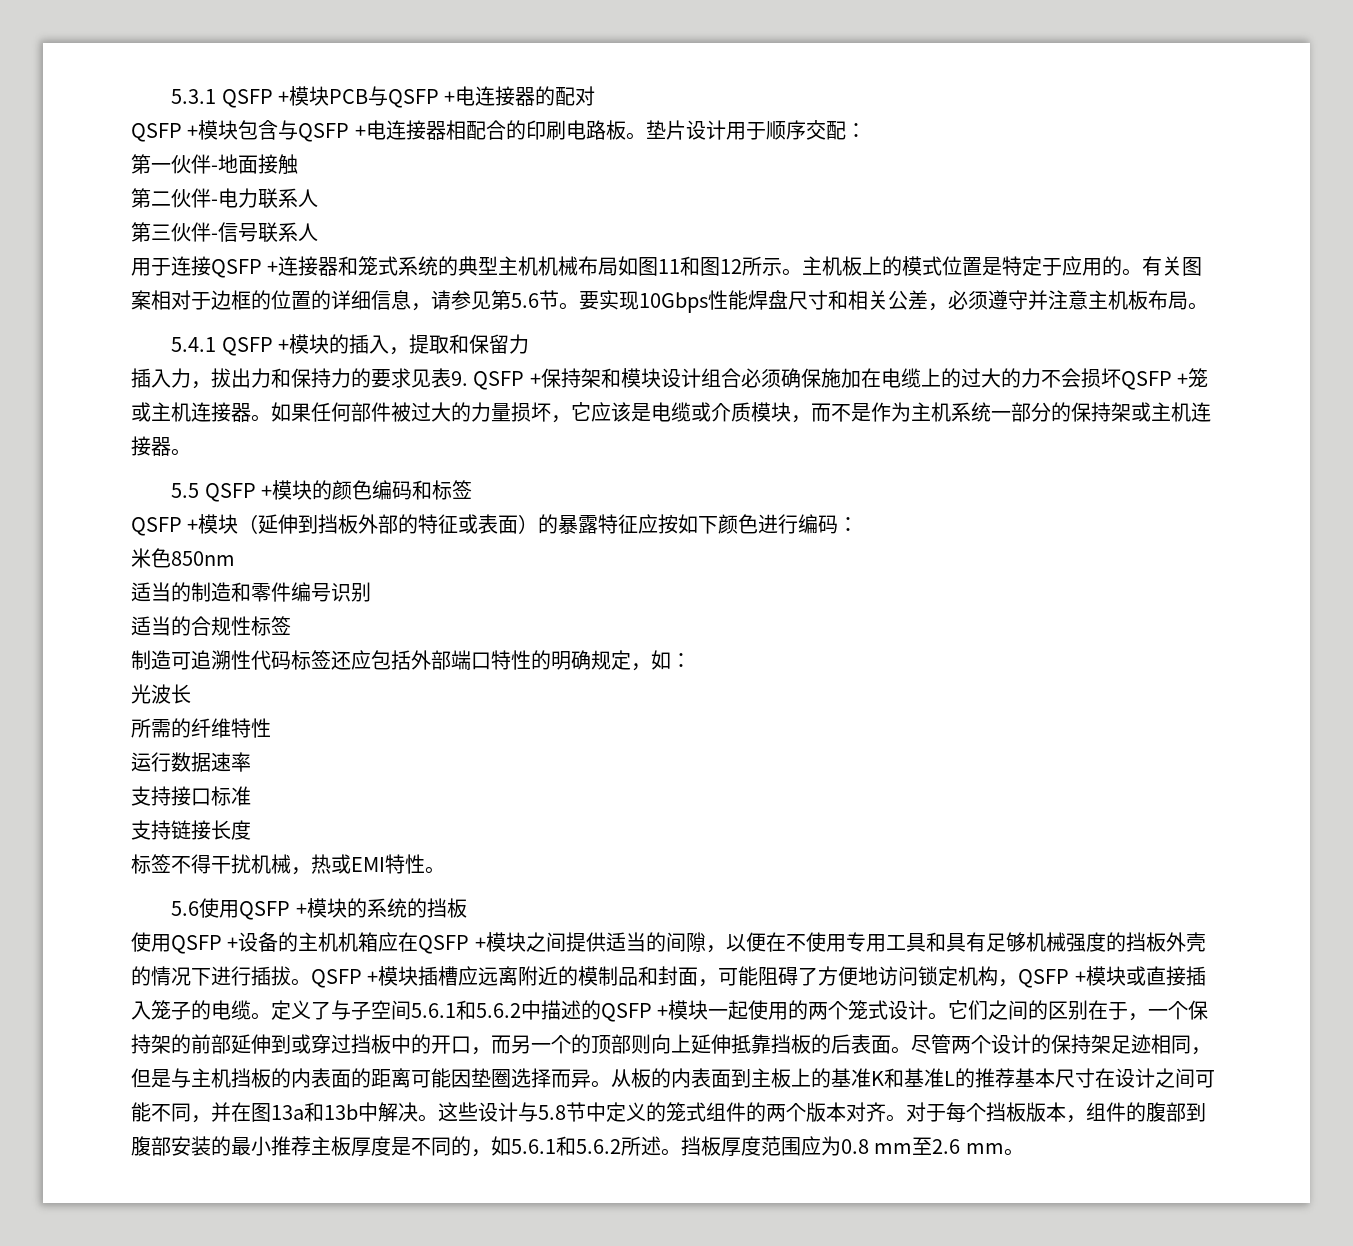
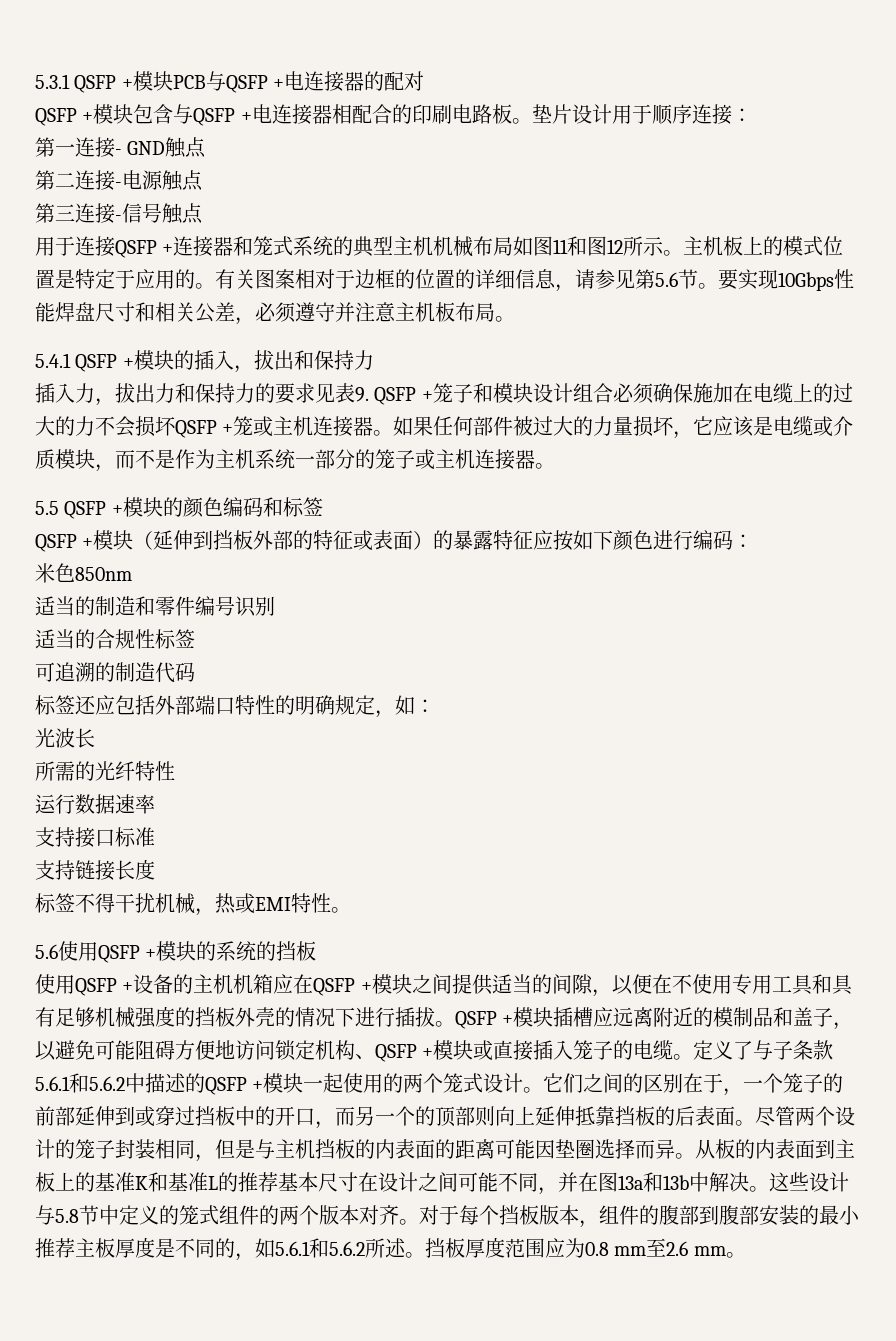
- 垫片设计用于顺序交配：
+ 垫片设计用于顺序连接：
- 第一伙伴-地面接触
+ 第一连接- GND触点
- 第二伙伴-电力联系人
+ 第二连接-电源触点
- 第三伙伴-信号联系人
+ 第三连接-信号触点
- 5.4.1 QSFP +模块的插入，提取和保留力
+ 5.4.1 QSFP +模块的插入，拔出和保持力
- 插入力，拔出力和保持力的要求见表9. QSFP +保持架和模块设计组合必须确保施加在电缆上的过大的力不会损坏QSFP +笼或主机连接器。
+ 插入力，拔出力和保持力的要求见表9. QSFP +笼子和模块设计组合必须确保施加在电缆上的过大的力不会损坏QSFP +笼或主机连接器。
- 如果任何部件被过大的力量损坏，它应该是电缆或介质模块，而不是作为主机系统一部分的保持架或主机连接器。
+ 如果任何部件被过大的力量损坏，它应该是电缆或介质模块，而不是作为主机系统一部分的笼子或主机连接器。
- 制造可追溯性代码标签还应包括外部端口特性的明确规定，如：
+ 可追溯的制造代码
+ 标签还应包括外部端口特性的明确规定，如：
- 所需的纤维特性
+ 所需的光纤特性
- QSFP +模块插槽应远离附近的模制品和封面，可能阻碍了方便地访问锁定机构，QSFP +模块或直接插入笼子的电缆。
+ QSFP +模块插槽应远离附近的模制品和盖子，以避免可能阻碍方便地访问锁定机构、QSFP +模块或直接插入笼子的电缆。
- 定义了与子空间5.6.1和5.6.2中描述的QSFP +模块一起使用的两个笼式设计。
+ 定义了与子条款5.6.1和5.6.2中描述的QSFP +模块一起使用的两个笼式设计。
- 它们之间的区别在于，一个保持架的前部延伸到或穿过挡板中的开口，而另一个的顶部则向上延伸抵靠挡板的后表面。
+ 它们之间的区别在于，一个笼子的前部延伸到或穿过挡板中的开口，而另一个的顶部则向上延伸抵靠挡板的后表面。
- 尽管两个设计的保持架足迹相同，但是与主机挡板的内表面的距离可能因垫圈选择而异。
+ 尽管两个设计的笼子封装相同，但是与主机挡板的内表面的距离可能因垫圈选择而异。

